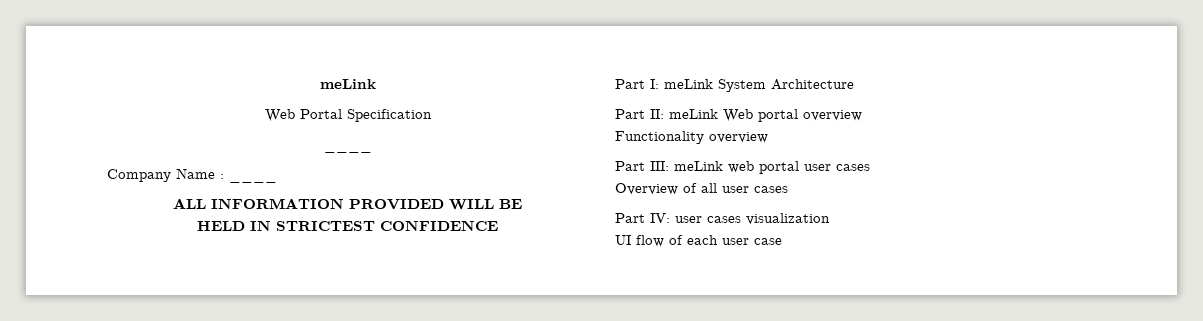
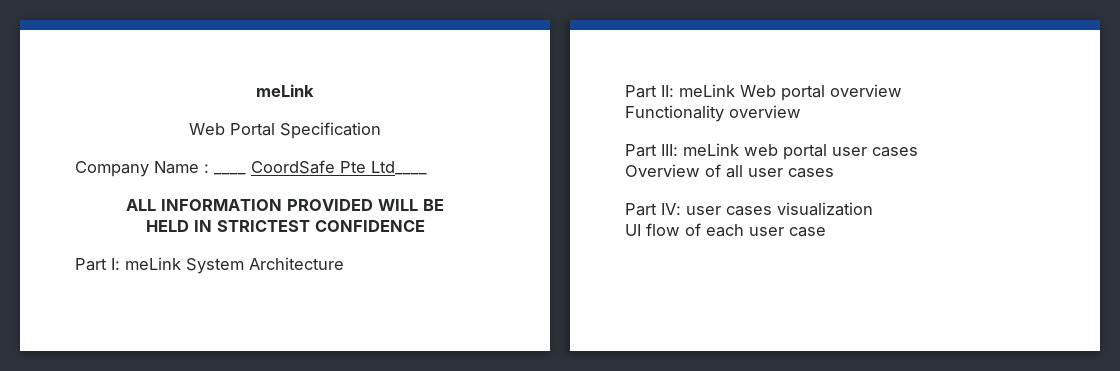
  Web Portal Specification
- ____
- Company Name : ____
+ Company Name : ____ CoordSafe Pte Ltd____

